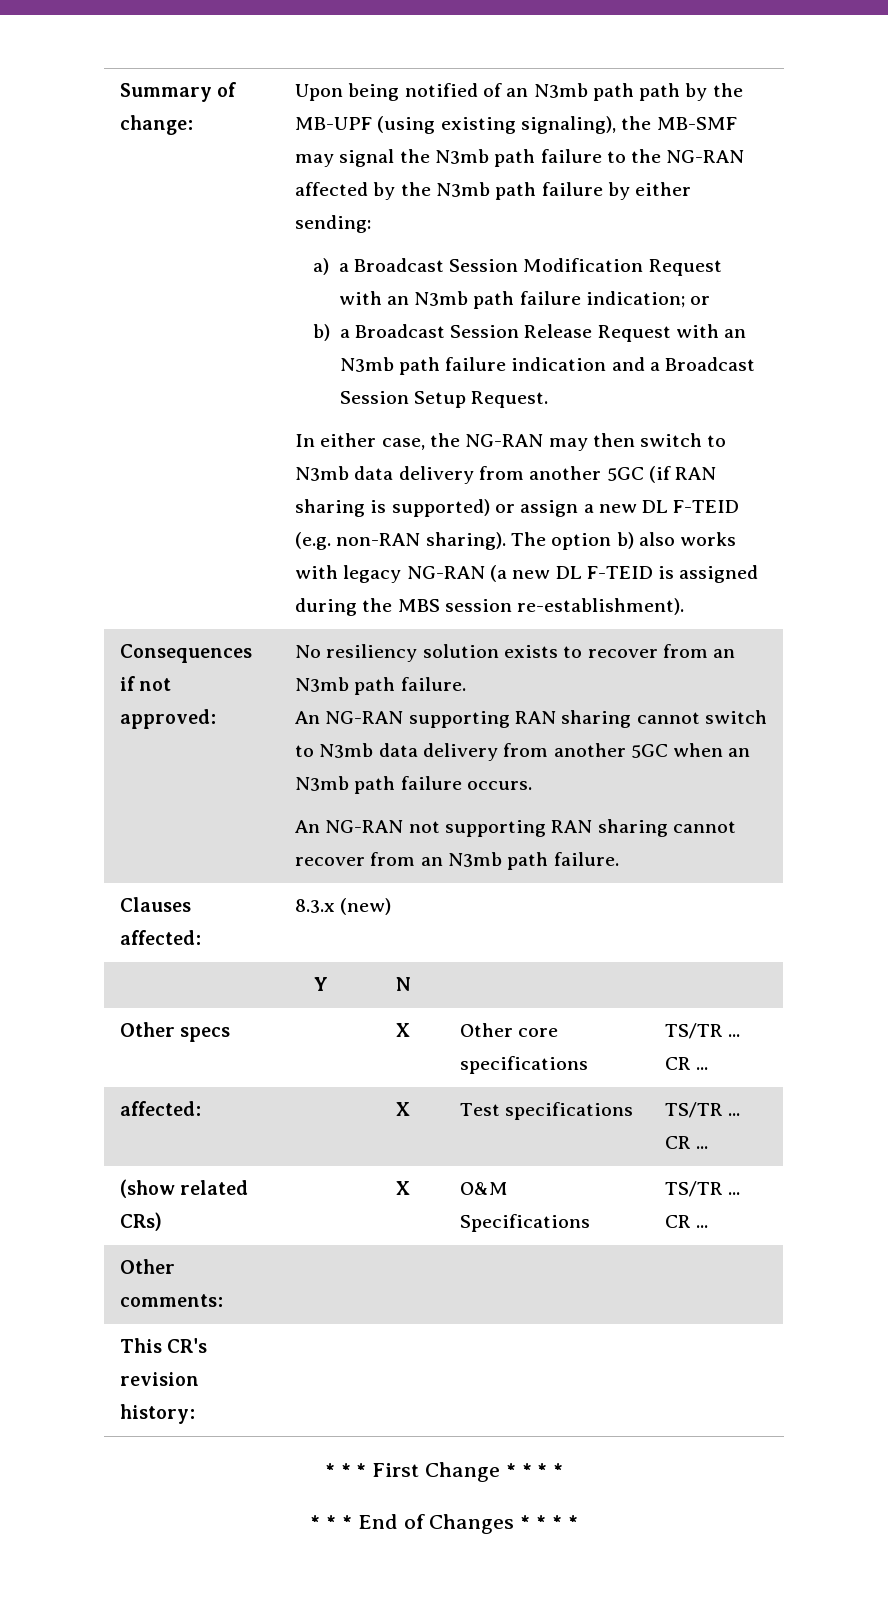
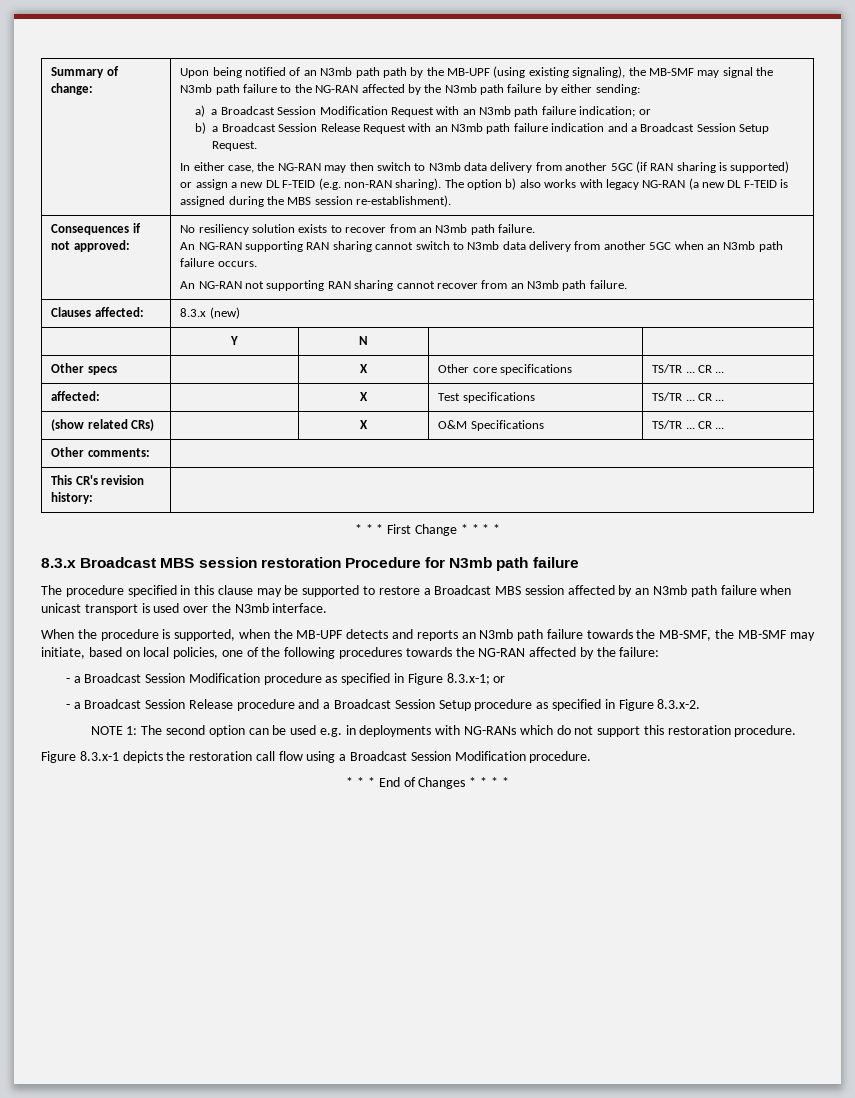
+ 8.3.x Broadcast MBS session restoration Procedure for N3mb path failure
+ The procedure specified in this clause may be supported to restore a Broadcast MBS session affected by an N3mb path failure when unicast transport is used over the N3mb interface.
+ When the procedure is supported, when the MB-UPF detects and reports an N3mb path failure towards the MB-SMF, the MB-SMF may initiate, based on local policies, one of the following procedures towards the NG-RAN affected by the failure:
+ - a Broadcast Session Modification procedure as specified in Figure 8.3.x-1; or
+ - a Broadcast Session Release procedure and a Broadcast Session Setup procedure as specified in Figure 8.3.x-2.
+ NOTE 1: The second option can be used e.g. in deployments with NG-RANs which do not support this restoration procedure.
+ Figure 8.3.x-1 depicts the restoration call flow using a Broadcast Session Modification procedure.

